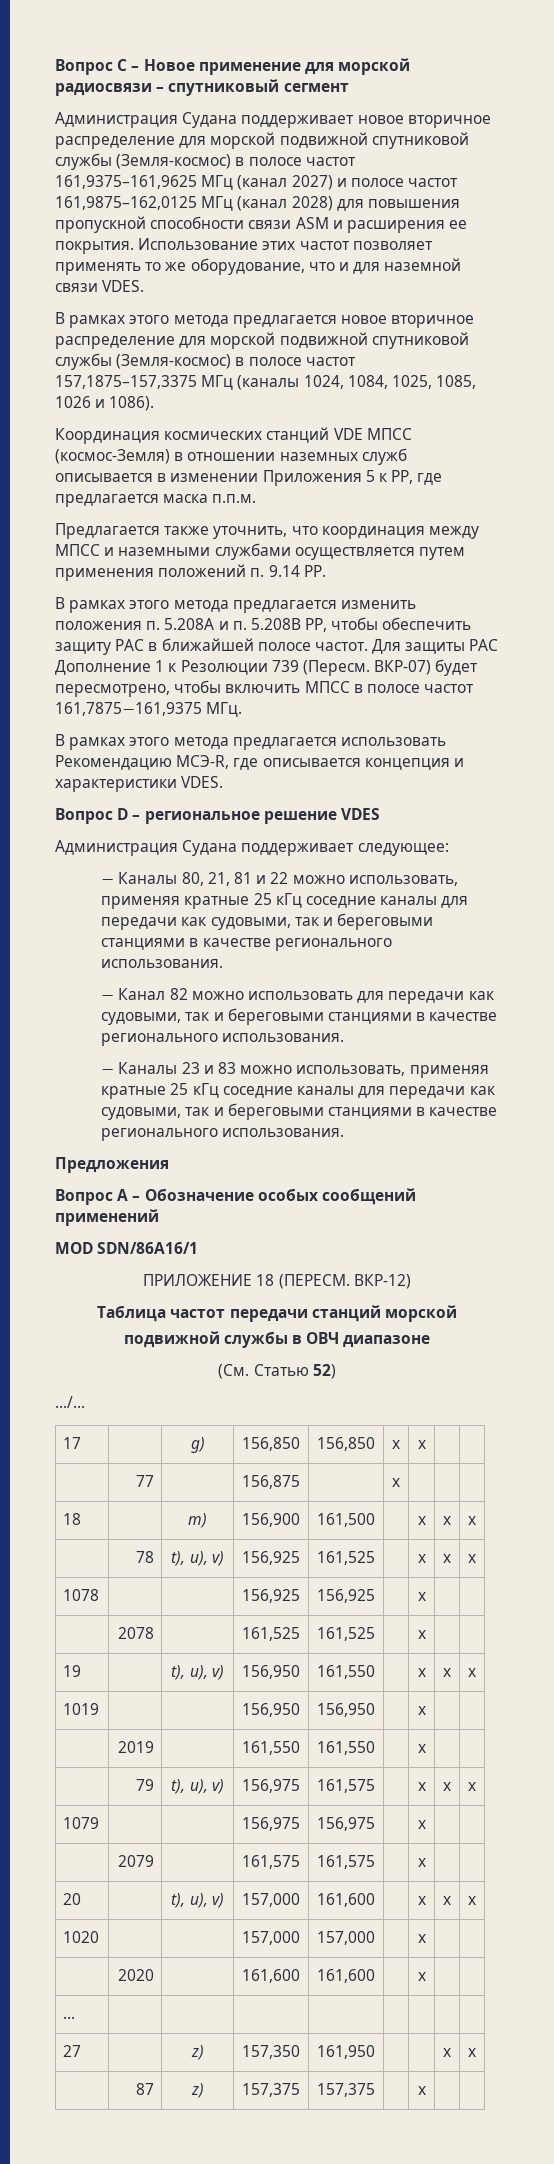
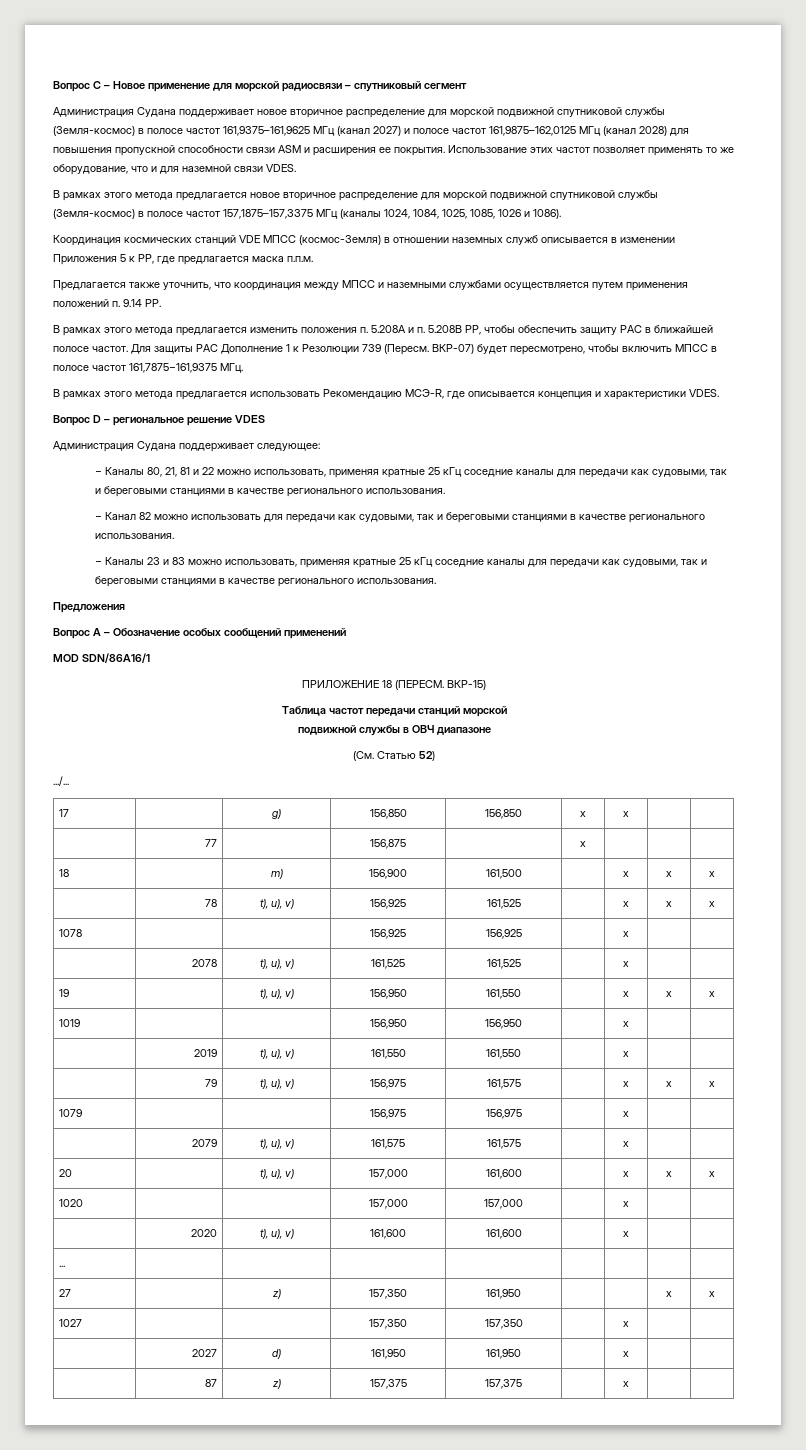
- ВКР-12)
+ ВКР-15)
- | 2078 | | 161,525 | 161,525 | | x | |
+ | 2078 | t), u), v) | 161,525 | 161,525 | | x | |
- | 2019 | | 161,550 | 161,550 | | x | |
+ | 2019 | t), u), v) | 161,550 | 161,550 | | x | |
- | 2079 | | 161,575 | 161,575 | | x | |
+ | 2079 | t), u), v) | 161,575 | 161,575 | | x | |
- | 2020 | | 161,600 | 161,600 | | x | |
+ | 2020 | t), u), v) | 161,600 | 161,600 | | x | |
+ 1027 | | | 157,350 | 157,350 | | x | |
+ | 2027 | d) | 161,950 | 161,950 | | x | |

